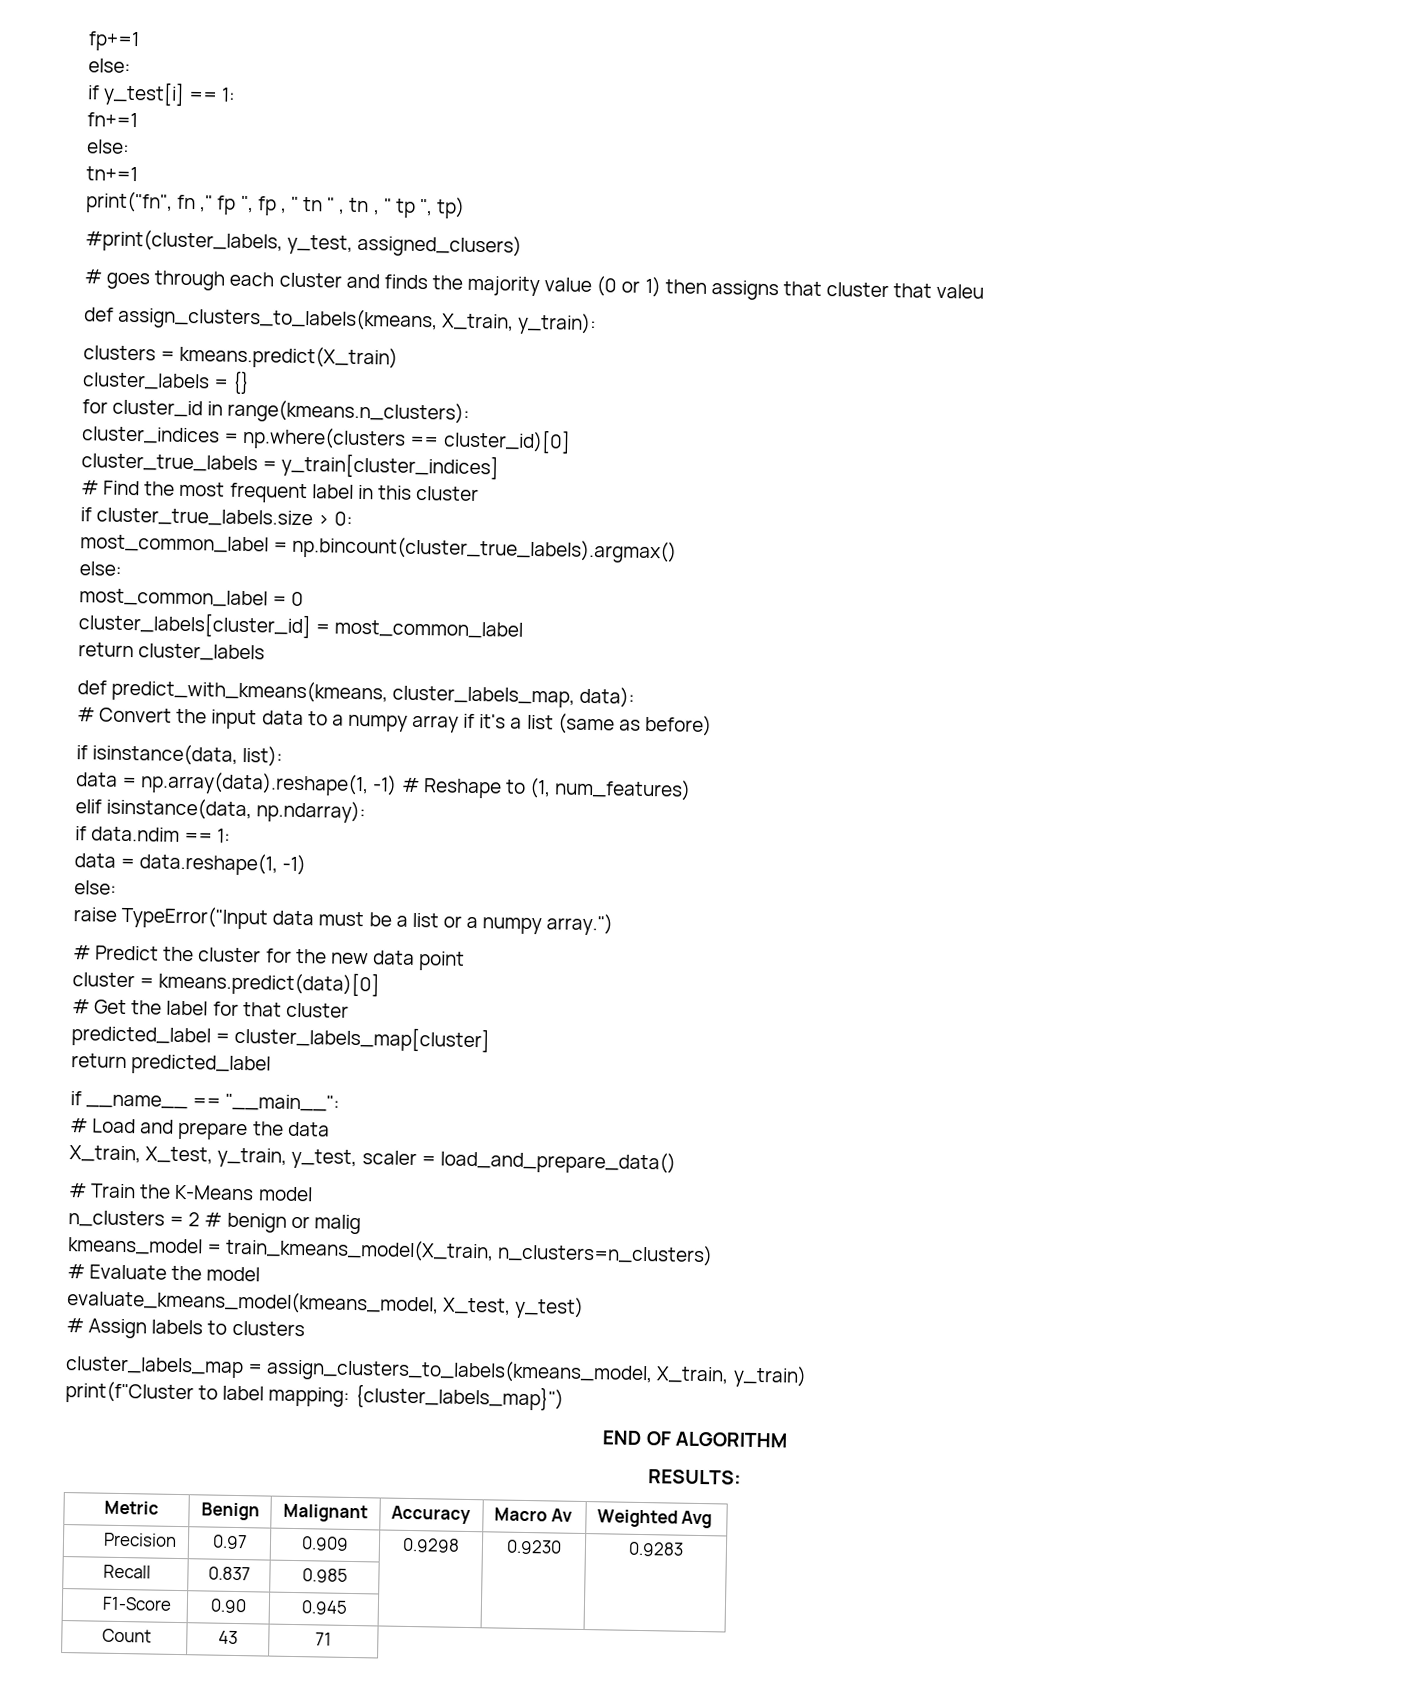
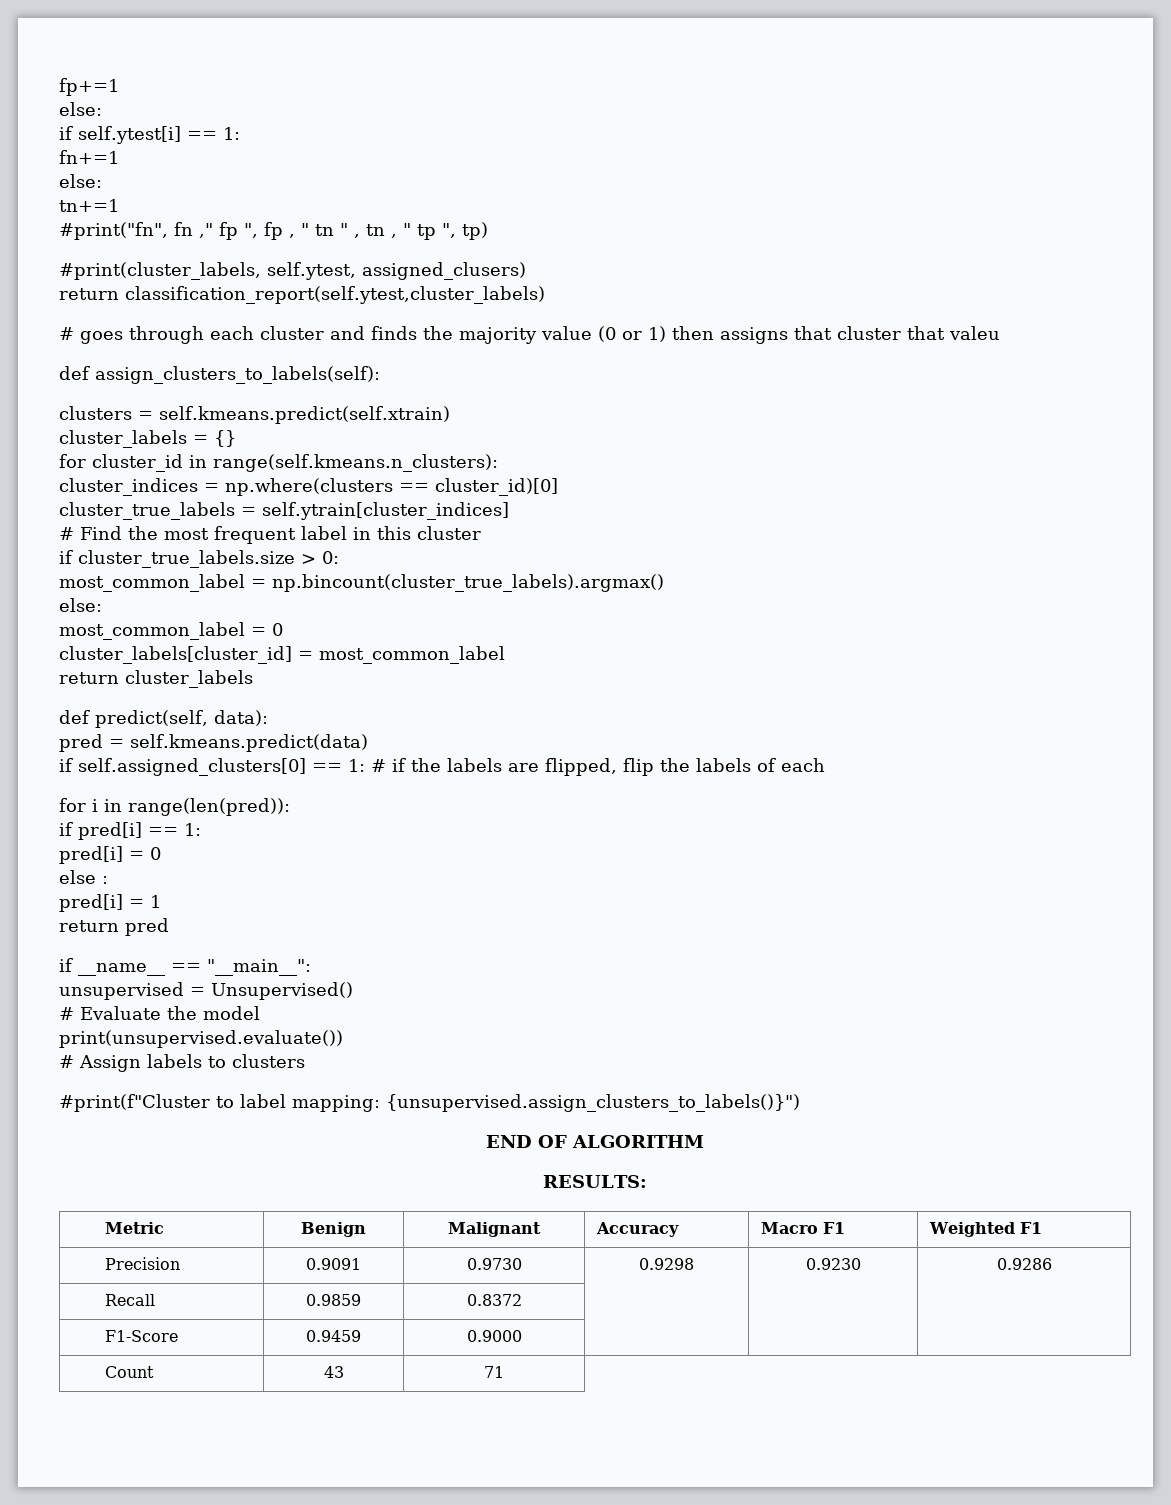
- if y_test[i] == 1:
+ if self.ytest[i] == 1:
- print("fn", fn ," fp ", fp , " tn " , tn , " tp ", tp)
+ #print("fn", fn ," fp ", fp , " tn " , tn , " tp ", tp)
- #print(cluster_labels, y_test, assigned_clusers)
+ #print(cluster_labels, self.ytest, assigned_clusers)
+ return classification_report(self.ytest,cluster_labels)
- def assign_clusters_to_labels(kmeans, X_train, y_train):
+ def assign_clusters_to_labels(self):
- clusters = kmeans.predict(X_train)
+ clusters = self.kmeans.predict(self.xtrain)
- for cluster_id in range(kmeans.n_clusters):
+ for cluster_id in range(self.kmeans.n_clusters):
- cluster_true_labels = y_train[cluster_indices]
+ cluster_true_labels = self.ytrain[cluster_indices]
- def predict_with_kmeans(kmeans, cluster_labels_map, data):
+ def predict(self, data):
- # Convert the input data to a numpy array if it's a list (same as before)
- if isinstance(data, list):
- data = np.array(data).reshape(1, -1) # Reshape to (1, num_features)
- elif isinstance(data, np.ndarray):
- if data.ndim == 1:
- data = data.reshape(1, -1)
- else:
- raise TypeError("Input data must be a list or a numpy array.")
- # Predict the cluster for the new data point
- cluster = kmeans.predict(data)[0]
- # Get the label for that cluster
- predicted_label = cluster_labels_map[cluster]
- return predicted_label
+ pred = self.kmeans.predict(data)
+ if self.assigned_clusters[0] == 1: # if the labels are flipped, flip the labels of each
+ for i in range(len(pred)):
+ if pred[i] == 1:
+ pred[i] = 0
+ else :
+ pred[i] = 1
+ return pred
- # Load and prepare the data
- X_train, X_test, y_train, y_test, scaler = load_and_prepare_data()
- # Train the K-Means model
- n_clusters = 2 # benign or malig
- kmeans_model = train_kmeans_model(X_train, n_clusters=n_clusters)
+ unsupervised = Unsupervised()
- evaluate_kmeans_model(kmeans_model, X_test, y_test)
+ print(unsupervised.evaluate())
- cluster_labels_map = assign_clusters_to_labels(kmeans_model, X_train, y_train)
- print(f"Cluster to label mapping: {cluster_labels_map}")
+ #print(f"Cluster to label mapping: {unsupervised.assign_clusters_to_labels()}")
- Metric | Benign | Malignant | Accuracy | Macro Av | Weighted Avg
+ Metric | Benign | Malignant | Accuracy | Macro F1 | Weighted F1
- Precision | 0.97 | 0.909 | 0.9298 | 0.9230 | 0.9283
+ Precision | 0.9091 | 0.9730 | 0.9298 | 0.9230 | 0.9286
- Recall | 0.837 | 0.985 | | |
+ Recall | 0.9859 | 0.8372 | | |
- F1-Score | 0.90 | 0.945 | | |
+ F1-Score | 0.9459 | 0.9000 | | |

